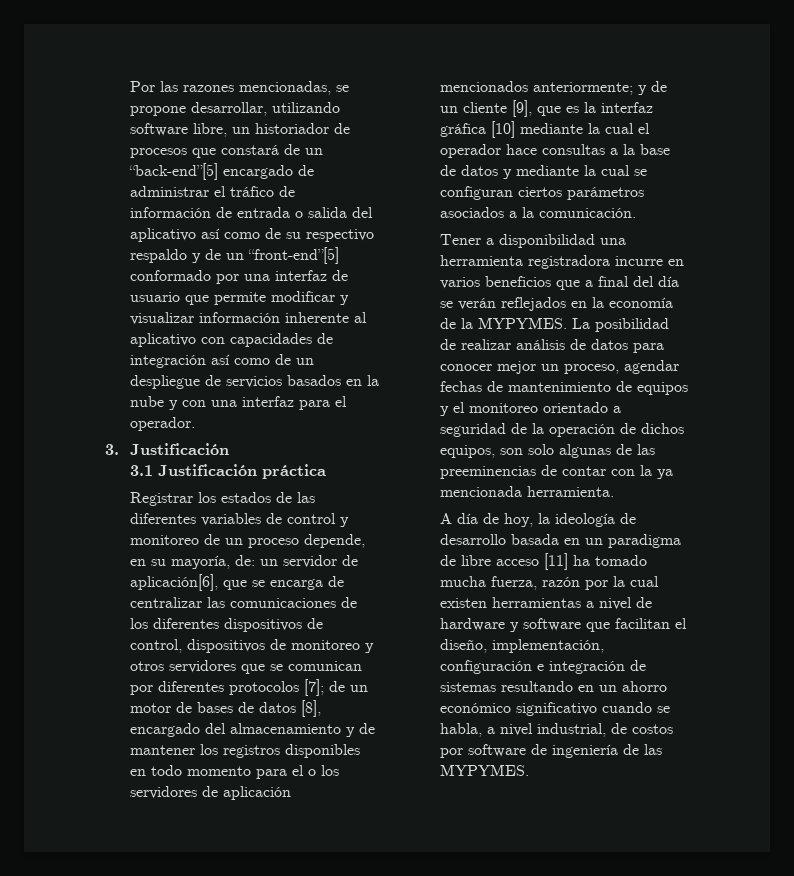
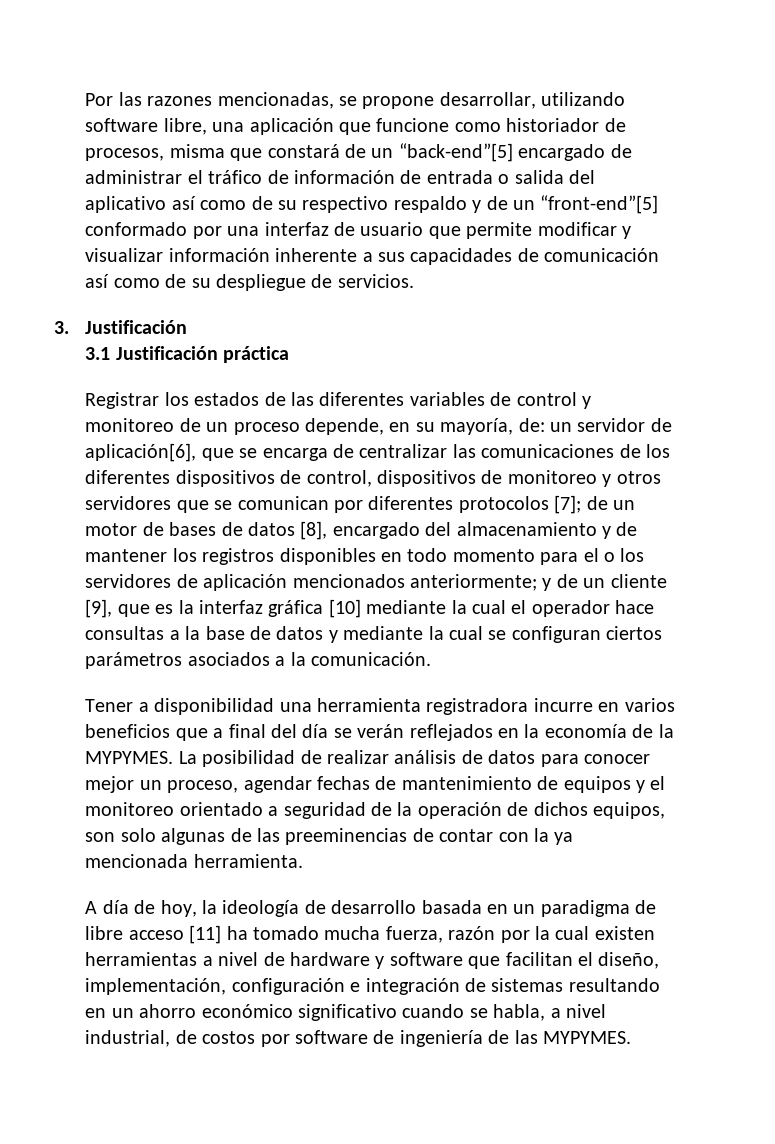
- Por las razones mencionadas, se propone desarrollar, utilizando software libre, un historiador de procesos que constará de un “back-end”[5] encargado de administrar el tráfico de información de entrada o salida del aplicativo así como de su respectivo respaldo y de un “front-end”[5] conformado por una interfaz de usuario que permite modificar y visualizar información inherente al aplicativo con capacidades de integración así como de un despliegue de servicios basados en la nube y con una interfaz para el operador.
+ Por las razones mencionadas, se propone desarrollar, utilizando software libre, una aplicación que funcione como historiador de procesos, misma que constará de un “back-end”[5] encargado de administrar el tráfico de información de entrada o salida del aplicativo así como de su respectivo respaldo y de un “front-end”[5] conformado por una interfaz de usuario que permite modificar y visualizar información inherente a sus capacidades de comunicación así como de su despliegue de servicios.

